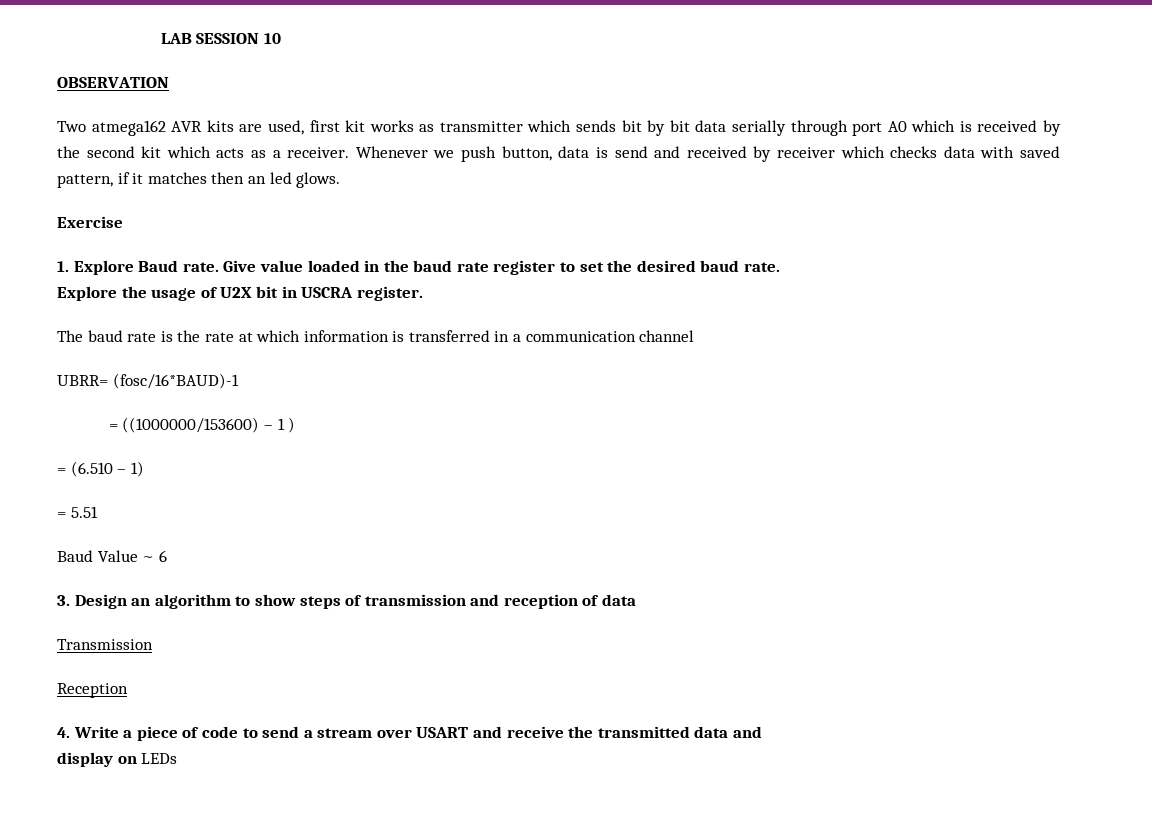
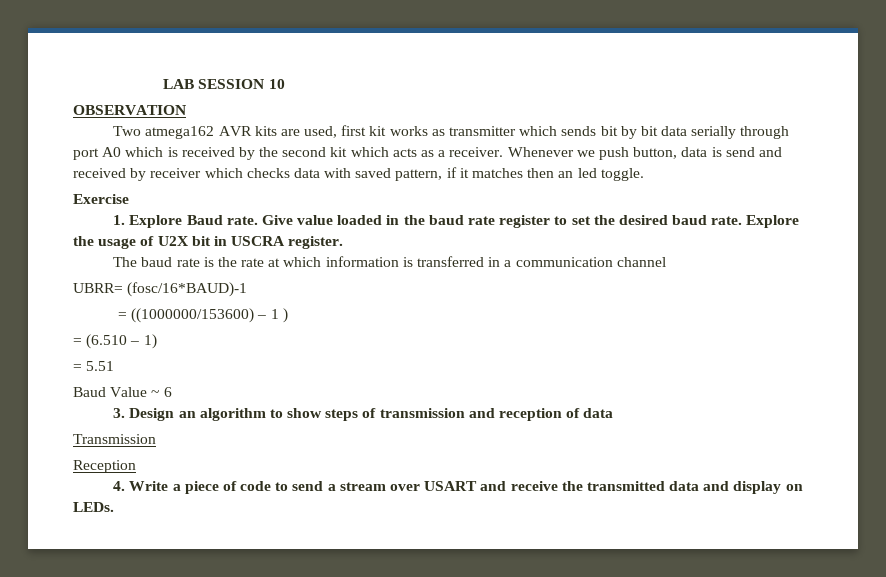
- Whenever we push button, data is send and received by receiver which checks data with saved pattern, if it matches then an led glows.
+ Whenever we push button, data is send and received by receiver which checks data with saved pattern, if it matches then an led toggle.
- Give value loaded in the baud rate register to set the desired baud rate.
- Explore the usage of U2X bit in USCRA register.
+ Give value loaded in the baud rate register to set the desired baud rate. Explore the usage of U2X bit in USCRA register.
- 4. Write a piece of code to send a stream over USART and receive the transmitted data and
- display on LEDs
+ 4. Write a piece of code to send a stream over USART and receive the transmitted data and display on LEDs.

